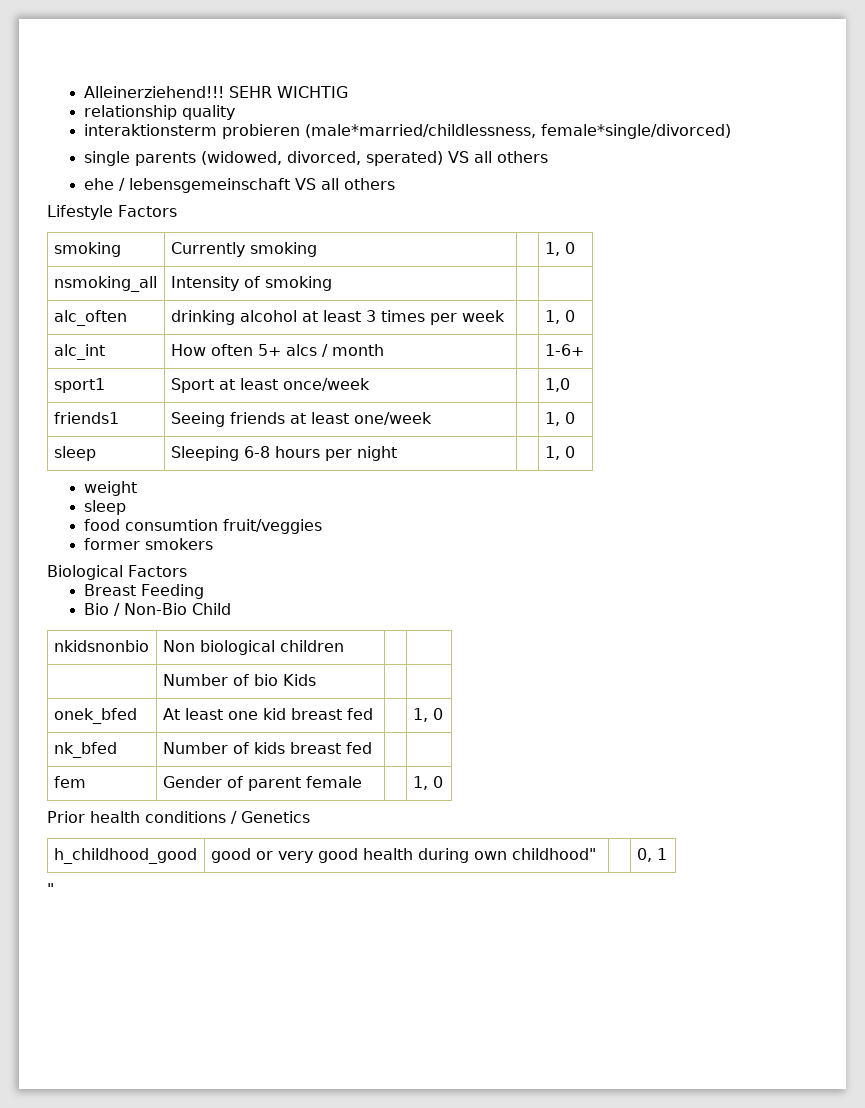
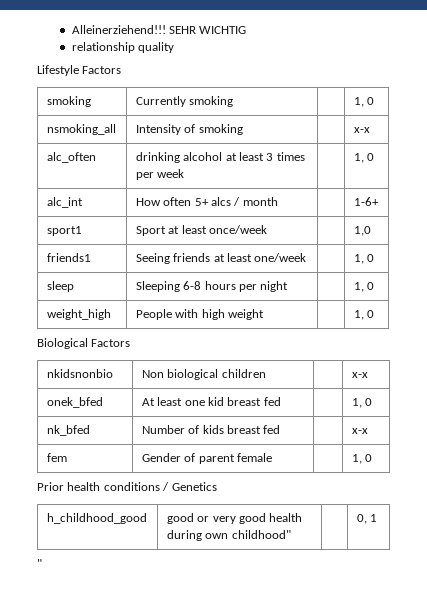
- interaktionsterm probieren (male*married/childlessness, female*single/divorced)
- single parents (widowed, divorced, sperated) VS all others
- ehe / lebensgemeinschaft VS all others
- nsmoking_all | Intensity of smoking | |
+ nsmoking_all | Intensity of smoking | | x-x
- weight
- sleep
- food consumtion fruit/veggies
- former smokers
+ weight_high | People with high weight | | 1, 0
  Biological Factors
- Breast Feeding
- Bio / Non-Bio Child
- nkidsnonbio | Non biological children | |
- | Number of bio Kids | |
+ nkidsnonbio | Non biological children | | x-x
- nk_bfed | Number of kids breast fed | |
+ nk_bfed | Number of kids breast fed | | x-x

